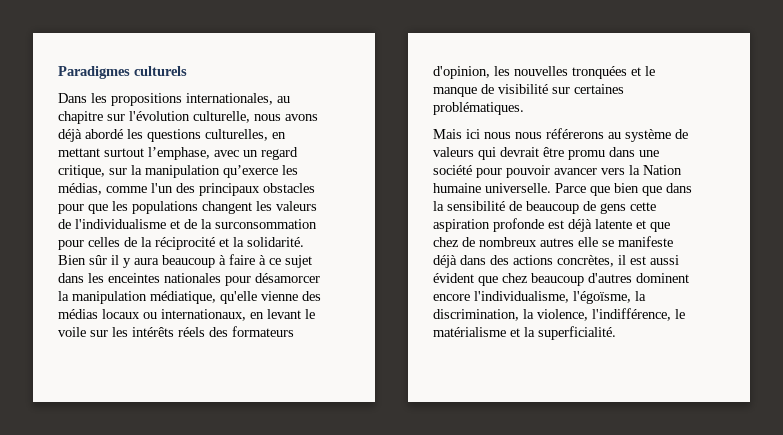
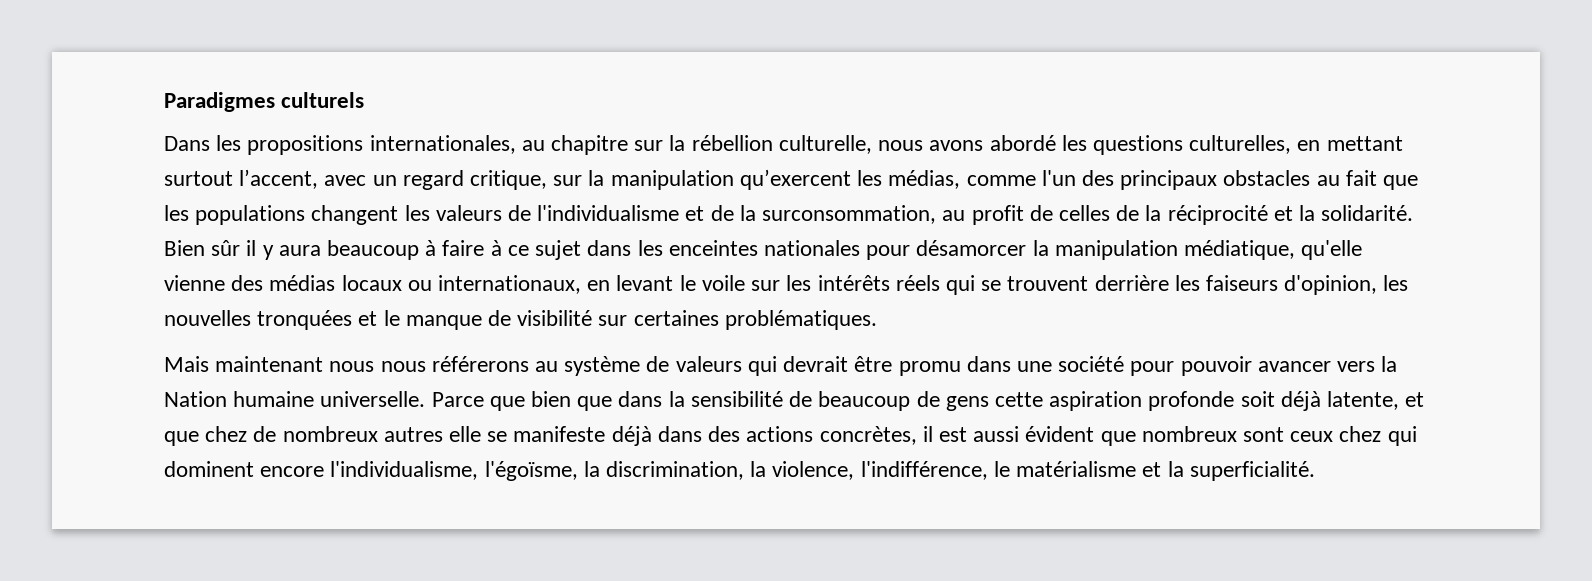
- Dans les propositions internationales, au chapitre sur l'évolution culturelle, nous avons déjà abordé les questions culturelles, en mettant surtout l’emphase, avec un regard critique, sur la manipulation qu’exerce les médias, comme l'un des principaux obstacles pour que les populations changent les valeurs de l'individualisme et de la surconsommation pour celles de la réciprocité et la solidarité.
+ Dans les propositions internationales, au chapitre sur la rébellion culturelle, nous avons abordé les questions culturelles, en mettant surtout l’accent, avec un regard critique, sur la manipulation qu’exercent les médias, comme l'un des principaux obstacles au fait que les populations changent les valeurs de l'individualisme et de la surconsommation, au profit de celles de la réciprocité et la solidarité.
- Bien sûr il y aura beaucoup à faire à ce sujet dans les enceintes nationales pour désamorcer la manipulation médiatique, qu'elle vienne des médias locaux ou internationaux, en levant le voile sur les intérêts réels des formateurs d'opinion, les nouvelles tronquées et le manque de visibilité sur certaines problématiques.
+ Bien sûr il y aura beaucoup à faire à ce sujet dans les enceintes nationales pour désamorcer la manipulation médiatique, qu'elle vienne des médias locaux ou internationaux, en levant le voile sur les intérêts réels qui se trouvent derrière les faiseurs d'opinion, les nouvelles tronquées et le manque de visibilité sur certaines problématiques.
- Mais ici nous nous référerons au système de valeurs qui devrait être promu dans une société pour pouvoir avancer vers la Nation humaine universelle.
+ Mais maintenant nous nous référerons au système de valeurs qui devrait être promu dans une société pour pouvoir avancer vers la Nation humaine universelle.
- Parce que bien que dans la sensibilité de beaucoup de gens cette aspiration profonde est déjà latente et que chez de nombreux autres elle se manifeste déjà dans des actions concrètes, il est aussi évident que chez beaucoup d'autres dominent encore l'individualisme, l'égoïsme, la discrimination, la violence, l'indifférence, le matérialisme et la superficialité.
+ Parce que bien que dans la sensibilité de beaucoup de gens cette aspiration profonde soit déjà latente, et que chez de nombreux autres elle se manifeste déjà dans des actions concrètes, il est aussi évident que nombreux sont ceux chez qui dominent encore l'individualisme, l'égoïsme, la discrimination, la violence, l'indifférence, le matérialisme et la superficialité.

